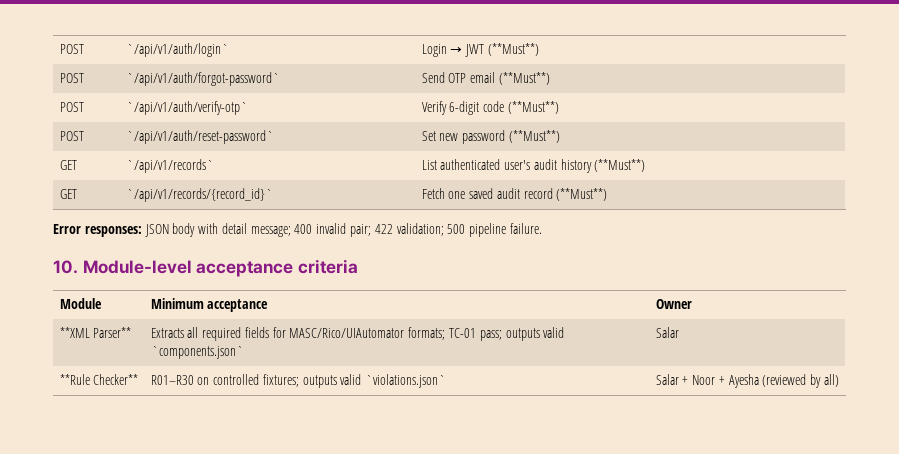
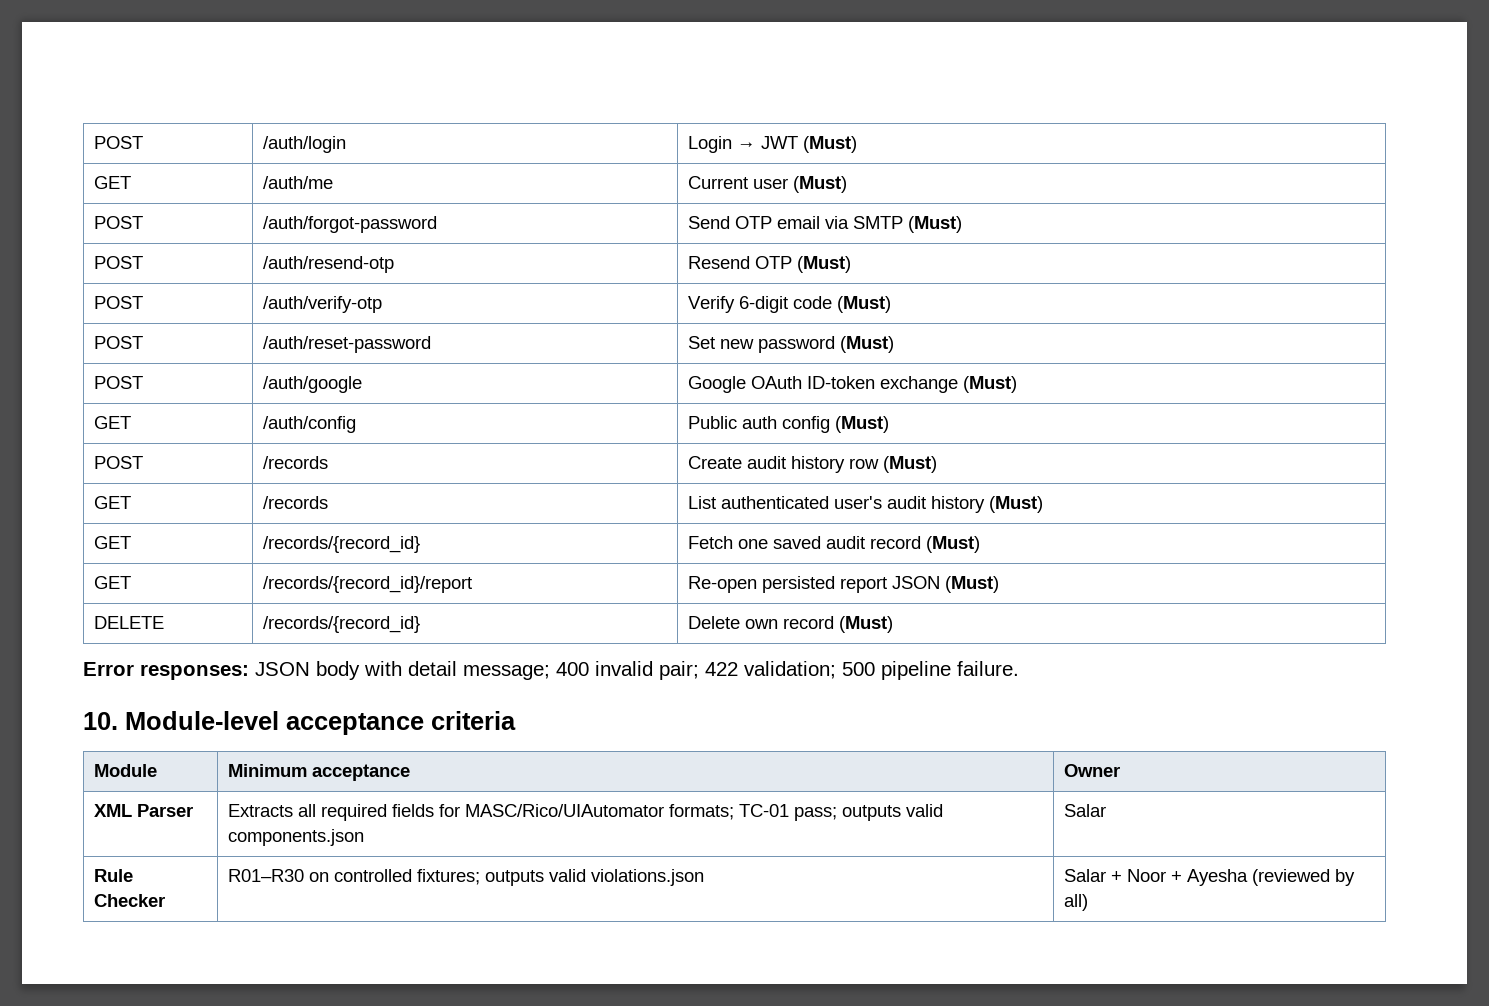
- POST | `/api/v1/auth/login` | Login → JWT (**Must**)
- POST | `/api/v1/auth/forgot-password` | Send OTP email (**Must**)
- POST | `/api/v1/auth/verify-otp` | Verify 6-digit code (**Must**)
- POST | `/api/v1/auth/reset-password` | Set new password (**Must**)
- GET | `/api/v1/records` | List authenticated user's audit history (**Must**)
- GET | `/api/v1/records/{record_id}` | Fetch one saved audit record (**Must**)
+ POST | /auth/login | Login → JWT (Must)
+ GET | /auth/me | Current user (Must)
+ POST | /auth/forgot-password | Send OTP email via SMTP (Must)
+ POST | /auth/resend-otp | Resend OTP (Must)
+ POST | /auth/verify-otp | Verify 6-digit code (Must)
+ POST | /auth/reset-password | Set new password (Must)
+ POST | /auth/google | Google OAuth ID-token exchange (Must)
+ GET | /auth/config | Public auth config (Must)
+ POST | /records | Create audit history row (Must)
+ GET | /records | List authenticated user's audit history (Must)
+ GET | /records/{record_id} | Fetch one saved audit record (Must)
+ GET | /records/{record_id}/report | Re-open persisted report JSON (Must)
+ DELETE | /records/{record_id} | Delete own record (Must)
- **XML Parser** | Extracts all required fields for MASC/Rico/UIAutomator formats; TC-01 pass; outputs valid `components.json` | Salar
+ XML Parser | Extracts all required fields for MASC/Rico/UIAutomator formats; TC-01 pass; outputs valid components.json | Salar
- **Rule Checker** | R01–R30 on controlled fixtures; outputs valid `violations.json` | Salar + Noor + Ayesha (reviewed by all)
+ Rule Checker | R01–R30 on controlled fixtures; outputs valid violations.json | Salar + Noor + Ayesha (reviewed by all)

